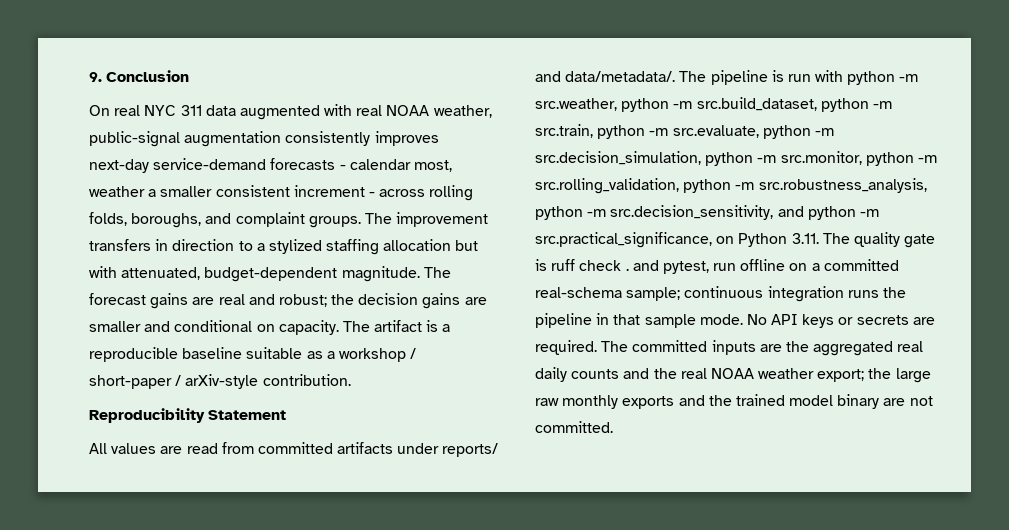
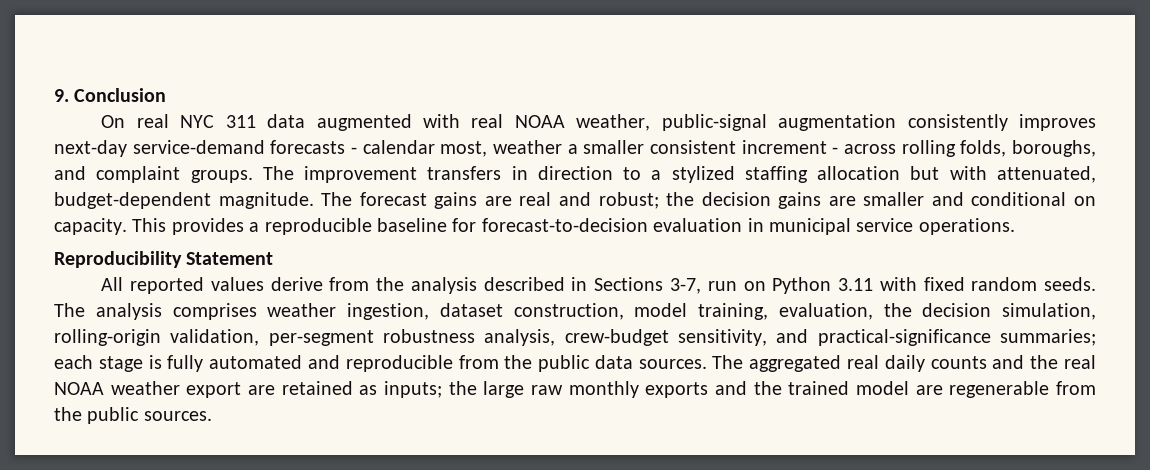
- The artifact is a reproducible baseline suitable as a workshop / short-paper / arXiv-style contribution.
+ This provides a reproducible baseline for forecast-to-decision evaluation in municipal service operations.
  Reproducibility Statement
- All values are read from committed artifacts under reports/ and data/metadata/. The pipeline is run with python -m src.weather, python -m src.build_dataset, python -m src.train, python -m src.evaluate, python -m src.decision_simulation, python -m src.monitor, python -m src.rolling_validation, python -m src.robustness_analysis, python -m src.decision_sensitivity, and python -m src.practical_significance, on Python 3.11. The quality gate is ruff check . and pytest, run offline on a committed real-schema sample; continuous integration runs the pipeline in that sample mode. No API keys or secrets are required. The committed inputs are the aggregated real daily counts and the real NOAA weather export; the large raw monthly exports and the trained model binary are not committed.
+ All reported values derive from the analysis described in Sections 3-7, run on Python 3.11 with fixed random seeds. The analysis comprises weather ingestion, dataset construction, model training, evaluation, the decision simulation, rolling-origin validation, per-segment robustness analysis, crew-budget sensitivity, and practical-significance summaries; each stage is fully automated and reproducible from the public data sources. The aggregated real daily counts and the real NOAA weather export are retained as inputs; the large raw monthly exports and the trained model are regenerable from the public sources.

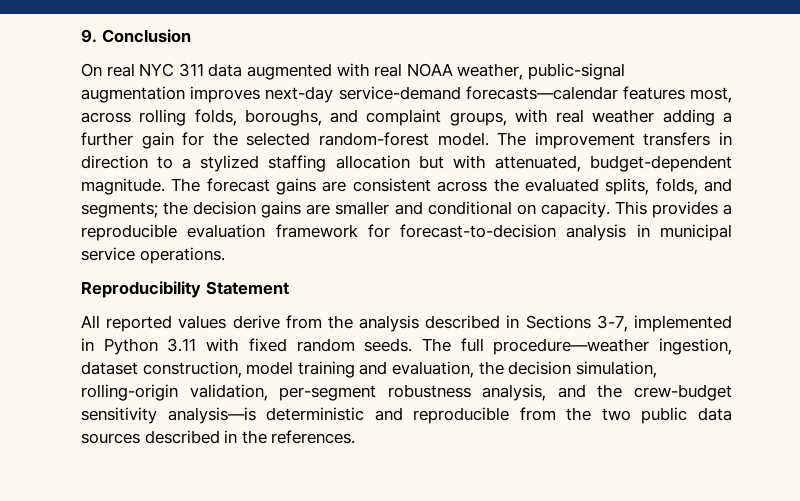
- On real NYC 311 data augmented with real NOAA weather, public-signal augmentation consistently improves next-day service-demand forecasts - calendar most, weather a smaller consistent increment - across rolling folds, boroughs, and complaint groups.
+ On real NYC 311 data augmented with real NOAA weather, public-signal augmentation improves next-day service-demand forecasts—calendar features most, across rolling folds, boroughs, and complaint groups, with real weather adding a further gain for the selected random-forest model.
- The forecast gains are real and robust; the decision gains are smaller and conditional on capacity.
+ The forecast gains are consistent across the evaluated splits, folds, and segments; the decision gains are smaller and conditional on capacity.
- This provides a reproducible baseline for forecast-to-decision evaluation in municipal service operations.
+ This provides a reproducible evaluation framework for forecast-to-decision analysis in municipal service operations.
- All reported values derive from the analysis described in Sections 3-7, run on Python 3.11 with fixed random seeds.
+ All reported values derive from the analysis described in Sections 3-7, implemented in Python 3.11 with fixed random seeds.
- The analysis comprises weather ingestion, dataset construction, model training, evaluation, the decision simulation, rolling-origin validation, per-segment robustness analysis, crew-budget sensitivity, and practical-significance summaries; each stage is fully automated and reproducible from the public data sources. The aggregated real daily counts and the real NOAA weather export are retained as inputs; the large raw monthly exports and the trained model are regenerable from the public sources.
+ The full procedure—weather ingestion, dataset construction, model training and evaluation, the decision simulation, rolling-origin validation, per-segment robustness analysis, and the crew-budget sensitivity analysis—is deterministic and reproducible from the two public data sources described in the references.

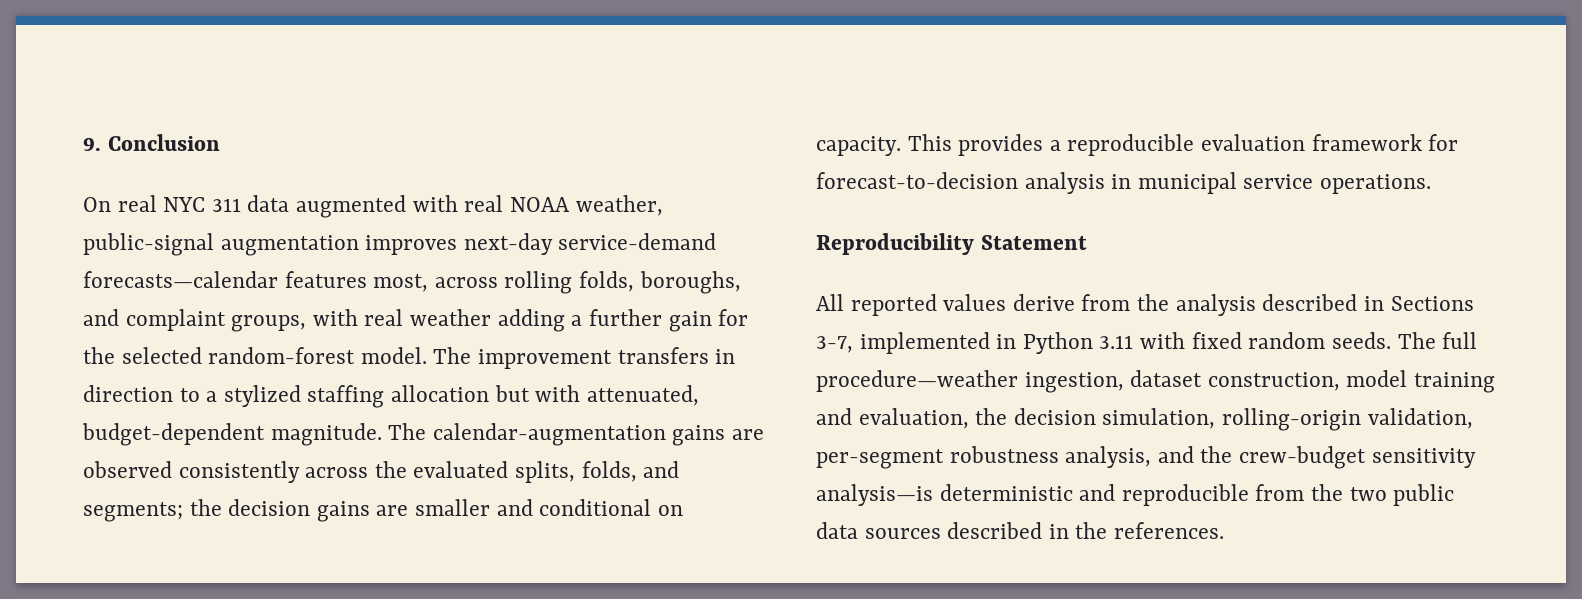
- The forecast gains are consistent across the evaluated splits, folds, and segments; the decision gains are smaller and conditional on capacity.
+ The calendar-augmentation gains are observed consistently across the evaluated splits, folds, and segments; the decision gains are smaller and conditional on capacity.

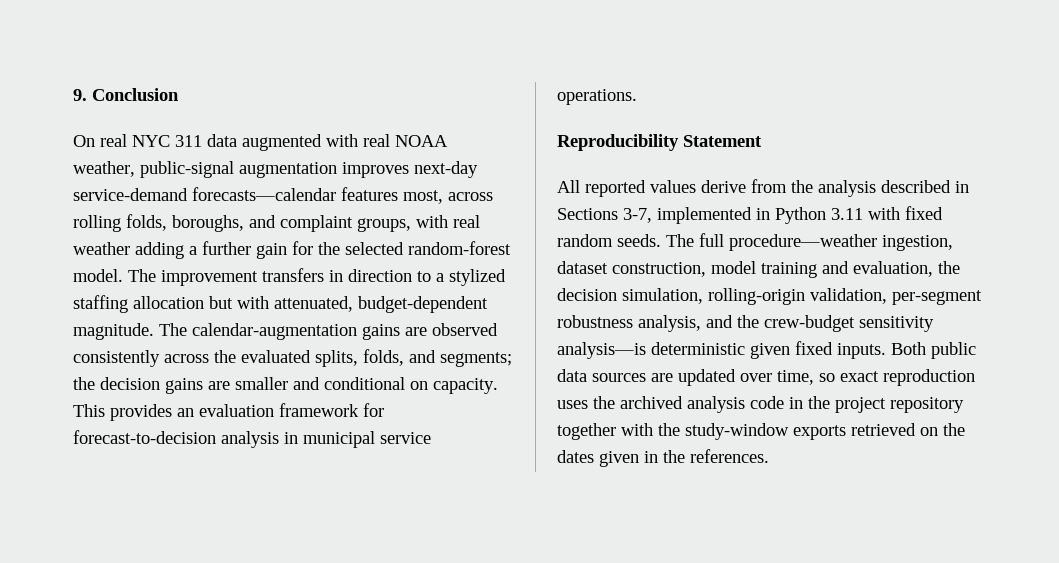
- This provides a reproducible evaluation framework for forecast-to-decision analysis in municipal service operations.
+ This provides an evaluation framework for forecast-to-decision analysis in municipal service operations.
- The full procedure—weather ingestion, dataset construction, model training and evaluation, the decision simulation, rolling-origin validation, per-segment robustness analysis, and the crew-budget sensitivity analysis—is deterministic and reproducible from the two public data sources described in the references.
+ The full procedure—weather ingestion, dataset construction, model training and evaluation, the decision simulation, rolling-origin validation, per-segment robustness analysis, and the crew-budget sensitivity analysis—is deterministic given fixed inputs. Both public data sources are updated over time, so exact reproduction uses the archived analysis code in the project repository together with the study-window exports retrieved on the dates given in the references.

